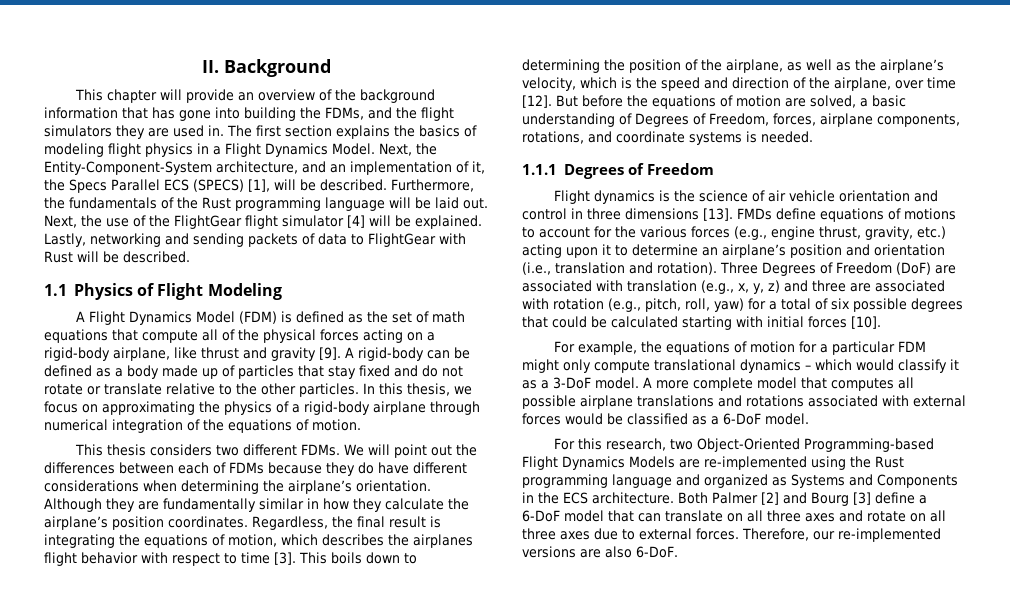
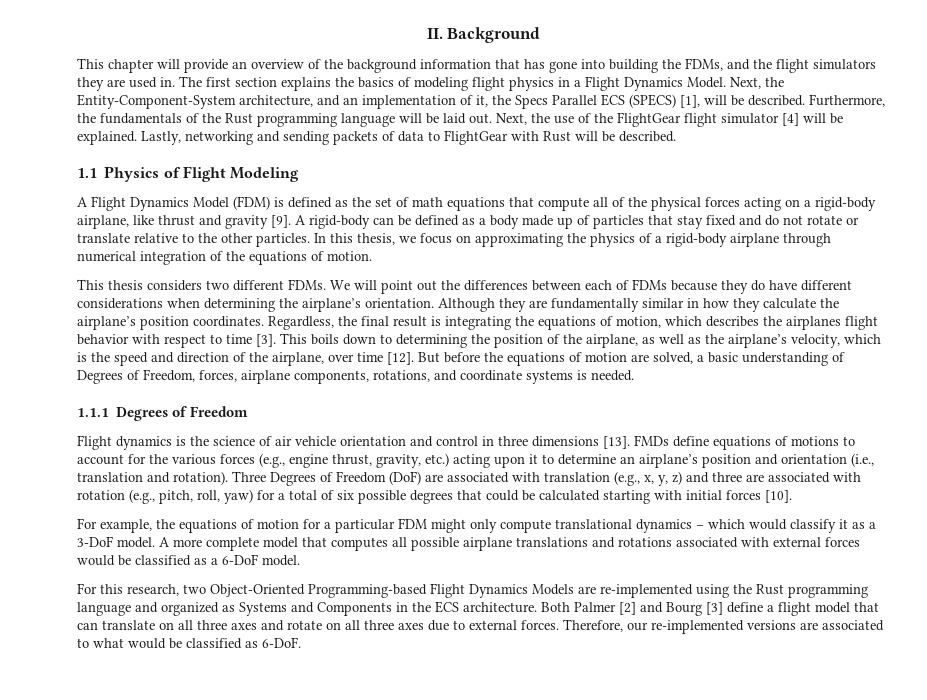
- Both Palmer [2] and Bourg [3] define a 6-DoF model that can translate on all three axes and rotate on all three axes due to external forces.
+ Both Palmer [2] and Bourg [3] define a flight model that can translate on all three axes and rotate on all three axes due to external forces.
- Therefore, our re-implemented versions are also 6-DoF.
+ Therefore, our re-implemented versions are associated to what would be classified as 6-DoF.

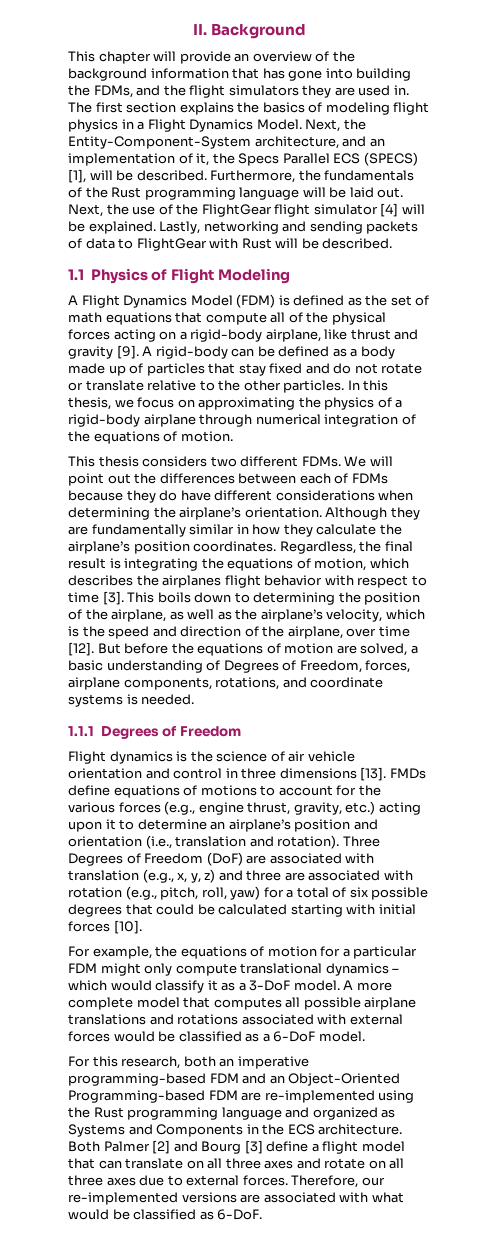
- For this research, two Object-Oriented Programming-based Flight Dynamics Models are re-implemented using the Rust programming language and organized as Systems and Components in the ECS architecture.
+ For this research, both an imperative programming-based FDM and an Object-Oriented Programming-based FDM are re-implemented using the Rust programming language and organized as Systems and Components in the ECS architecture.
- Therefore, our re-implemented versions are associated to what would be classified as 6-DoF.
+ Therefore, our re-implemented versions are associated with what would be classified as 6-DoF.

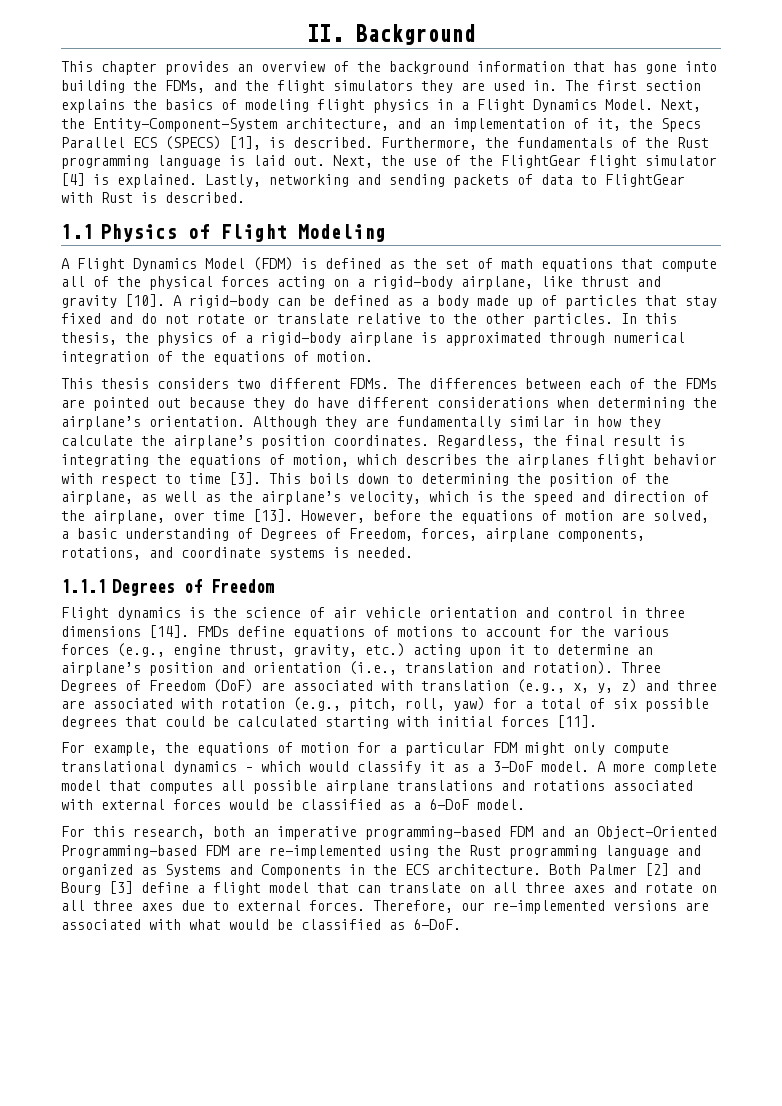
- This chapter will provide an overview of the background information that has gone into building the FDMs, and the flight simulators they are used in.
+ This chapter provides an overview of the background information that has gone into building the FDMs, and the flight simulators they are used in.
- Next, the Entity-Component-System architecture, and an implementation of it, the Specs Parallel ECS (SPECS) [1], will be described.
+ Next, the Entity-Component-System architecture, and an implementation of it, the Specs Parallel ECS (SPECS) [1], is described.
- Furthermore, the fundamentals of the Rust programming language will be laid out.
+ Furthermore, the fundamentals of the Rust programming language is laid out.
- Next, the use of the FlightGear flight simulator [4] will be explained.
+ Next, the use of the FlightGear flight simulator [4] is explained.
- Lastly, networking and sending packets of data to FlightGear with Rust will be described.
+ Lastly, networking and sending packets of data to FlightGear with Rust is described.
- A Flight Dynamics Model (FDM) is defined as the set of math equations that compute all of the physical forces acting on a rigid-body airplane, like thrust and gravity [9].
+ A Flight Dynamics Model (FDM) is defined as the set of math equations that compute all of the physical forces acting on a rigid-body airplane, like thrust and gravity [10].
- In this thesis, we focus on approximating the physics of a rigid-body airplane through numerical integration of the equations of motion.
+ In this thesis, the physics of a rigid-body airplane is approximated through numerical integration of the equations of motion.
- We will point out the differences between each of FDMs because they do have different considerations when determining the airplane’s orientation.
+ The differences between each of the FDMs are pointed out because they do have different considerations when determining the airplane’s orientation.
- This boils down to determining the position of the airplane, as well as the airplane’s velocity, which is the speed and direction of the airplane, over time [12]. But before the equations of motion are solved, a basic understanding of Degrees of Freedom, forces, airplane components, rotations, and coordinate systems is needed.
+ This boils down to determining the position of the airplane, as well as the airplane’s velocity, which is the speed and direction of the airplane, over time [13]. However, before the equations of motion are solved, a basic understanding of Degrees of Freedom, forces, airplane components, rotations, and coordinate systems is needed.
- Flight dynamics is the science of air vehicle orientation and control in three dimensions [13].
+ Flight dynamics is the science of air vehicle orientation and control in three dimensions [14].
- Three Degrees of Freedom (DoF) are associated with translation (e.g., x, y, z) and three are associated with rotation (e.g., pitch, roll, yaw) for a total of six possible degrees that could be calculated starting with initial forces [10].
+ Three Degrees of Freedom (DoF) are associated with translation (e.g., x, y, z) and three are associated with rotation (e.g., pitch, roll, yaw) for a total of six possible degrees that could be calculated starting with initial forces [11].

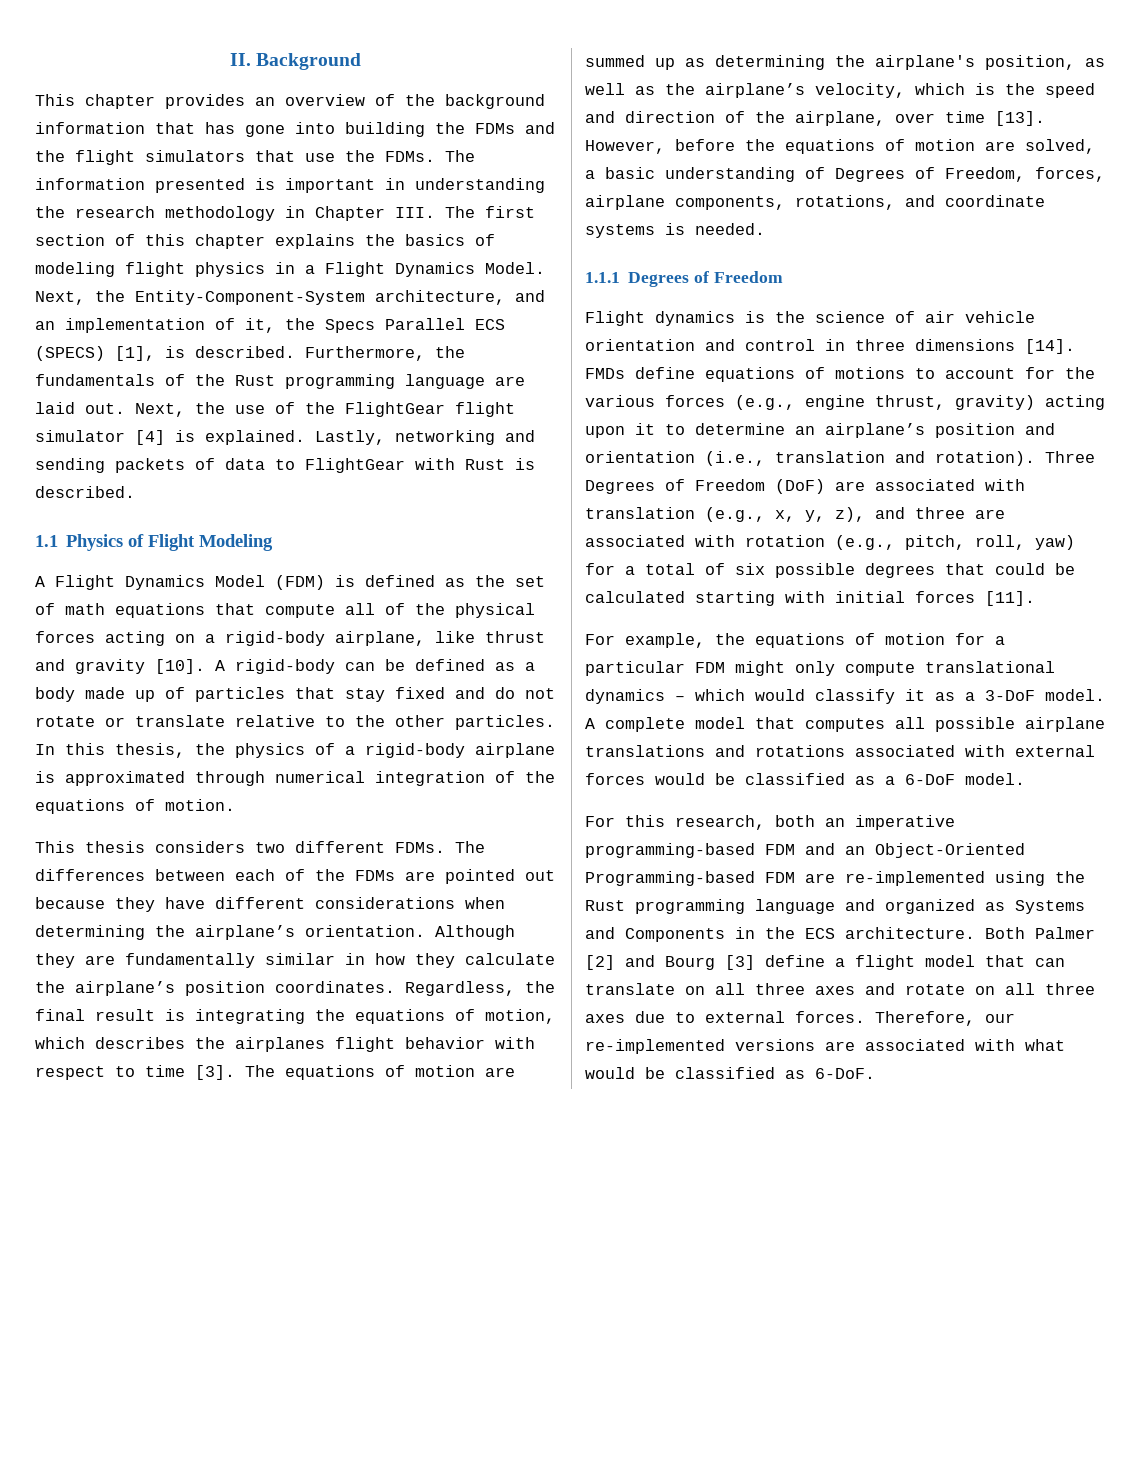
- This chapter provides an overview of the background information that has gone into building the FDMs, and the flight simulators they are used in. The first section explains the basics of modeling flight physics in a Flight Dynamics Model.
+ This chapter provides an overview of the background information that has gone into building the FDMs and the flight simulators that use the FDMs. The information presented is important in understanding the research methodology in Chapter III. The first section of this chapter explains the basics of modeling flight physics in a Flight Dynamics Model.
- Furthermore, the fundamentals of the Rust programming language is laid out.
+ Furthermore, the fundamentals of the Rust programming language are laid out.
- The differences between each of the FDMs are pointed out because they do have different considerations when determining the airplane’s orientation.
+ The differences between each of the FDMs are pointed out because they have different considerations when determining the airplane’s orientation.
- This boils down to determining the position of the airplane, as well as the airplane’s velocity, which is the speed and direction of the airplane, over time [13].
+ The equations of motion are summed up as determining the airplane's position, as well as the airplane’s velocity, which is the speed and direction of the airplane, over time [13].
- FMDs define equations of motions to account for the various forces (e.g., engine thrust, gravity, etc.) acting upon it to determine an airplane’s position and orientation (i.e., translation and rotation).
+ FMDs define equations of motions to account for the various forces (e.g., engine thrust, gravity) acting upon it to determine an airplane’s position and orientation (i.e., translation and rotation).
- Three Degrees of Freedom (DoF) are associated with translation (e.g., x, y, z) and three are associated with rotation (e.g., pitch, roll, yaw) for a total of six possible degrees that could be calculated starting with initial forces [11].
+ Three Degrees of Freedom (DoF) are associated with translation (e.g., x, y, z), and three are associated with rotation (e.g., pitch, roll, yaw) for a total of six possible degrees that could be calculated starting with initial forces [11].
- A more complete model that computes all possible airplane translations and rotations associated with external forces would be classified as a 6-DoF model.
+ A complete model that computes all possible airplane translations and rotations associated with external forces would be classified as a 6-DoF model.

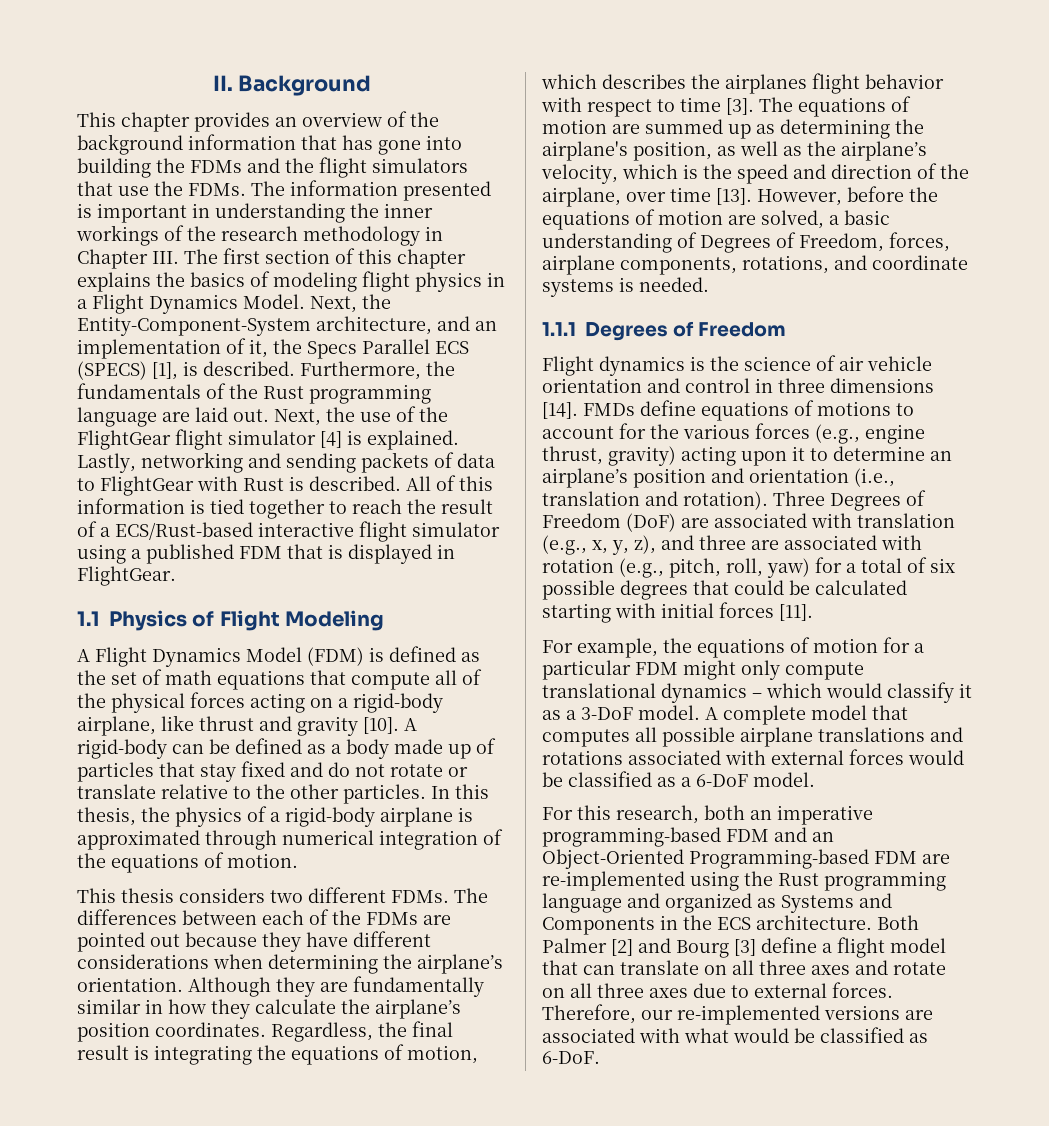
- The information presented is important in understanding the research methodology in Chapter III. The first section of this chapter explains the basics of modeling flight physics in a Flight Dynamics Model.
+ The information presented is important in understanding the inner workings of the research methodology in Chapter III. The first section of this chapter explains the basics of modeling flight physics in a Flight Dynamics Model.
+ All of this information is tied together to reach the result of a ECS/Rust-based interactive flight simulator using a published FDM that is displayed in FlightGear.

